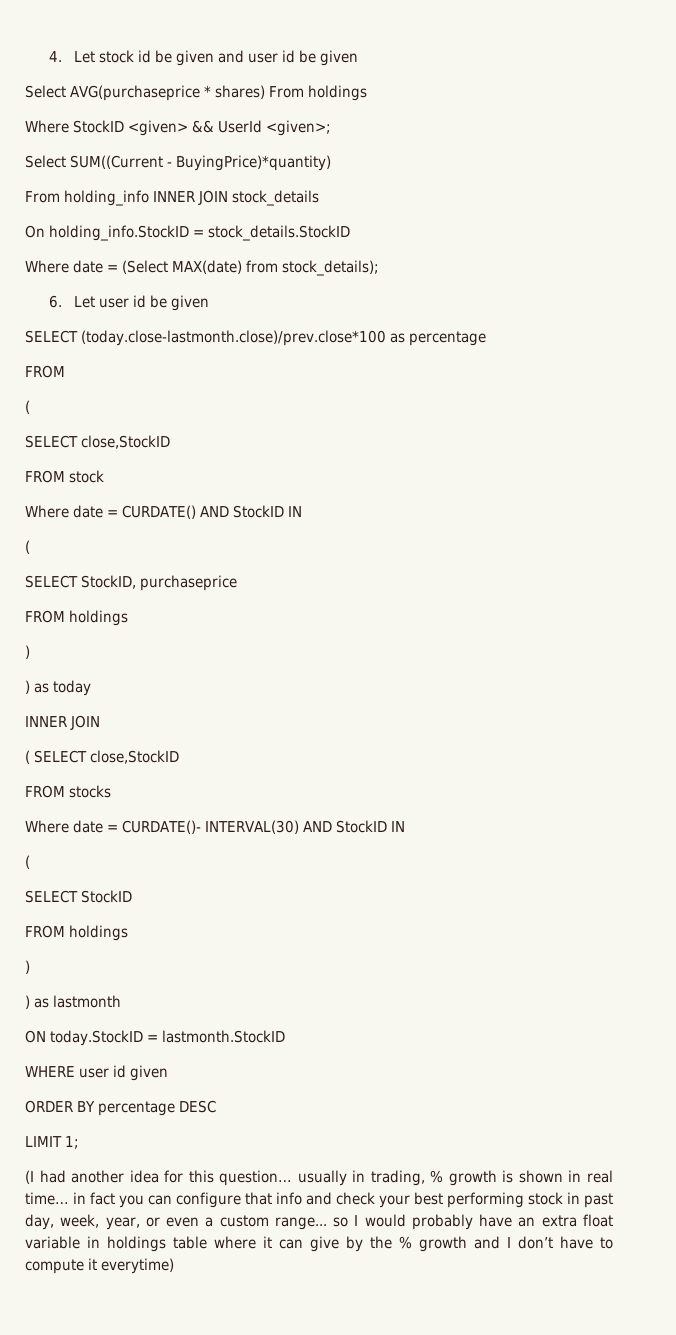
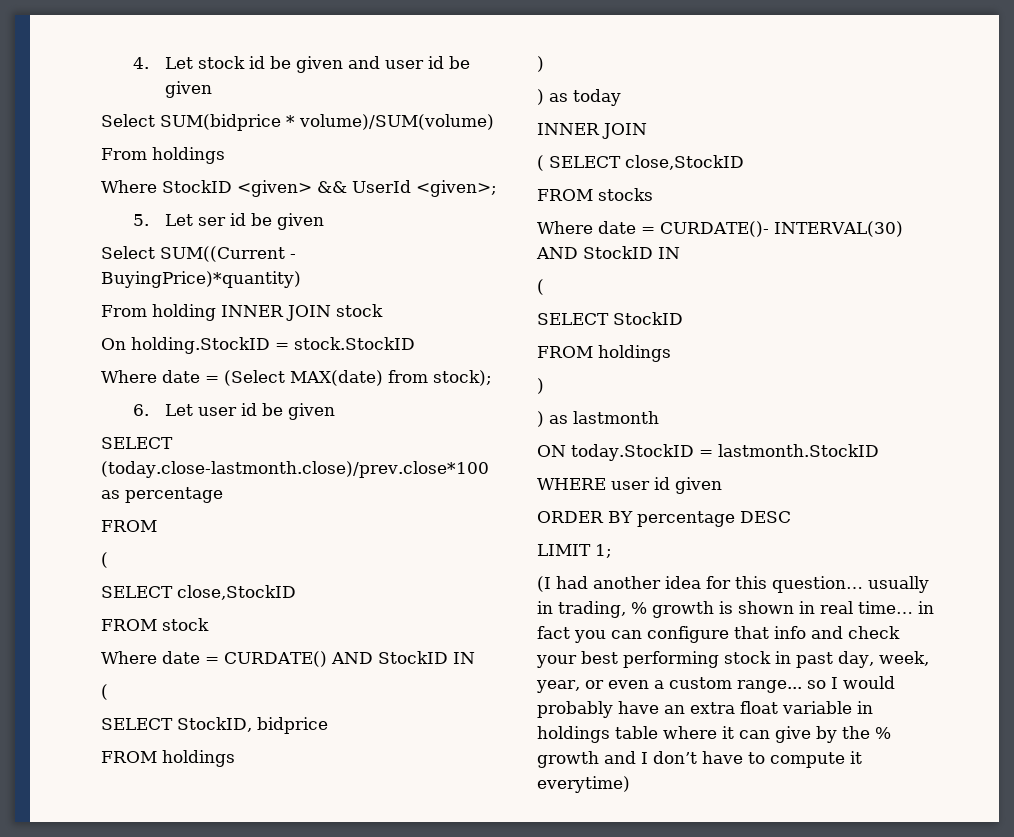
- Select AVG(purchaseprice * shares) From holdings
+ Select SUM(bidprice * volume)/SUM(volume)
+ From holdings
+ 5. Let ser id be given
- From holding_info INNER JOIN stock_details
+ From holding INNER JOIN stock
- On holding_info.StockID = stock_details.StockID
+ On holding.StockID = stock.StockID
- Where date = (Select MAX(date) from stock_details);
+ Where date = (Select MAX(date) from stock);
- SELECT StockID, purchaseprice
+ SELECT StockID, bidprice

